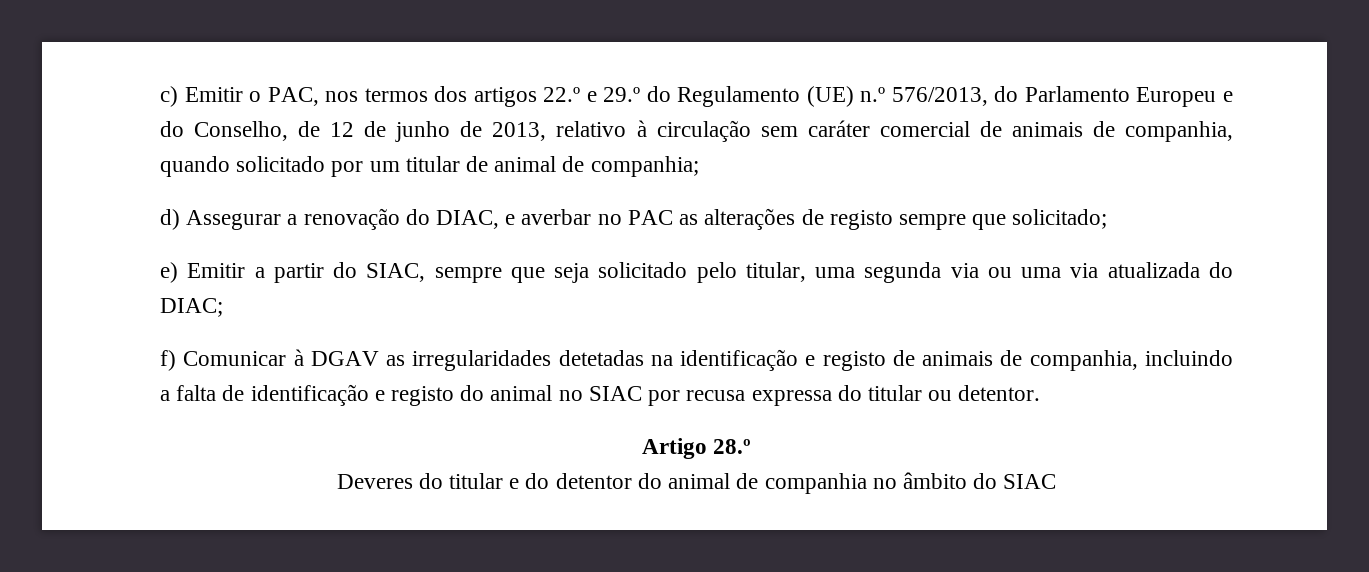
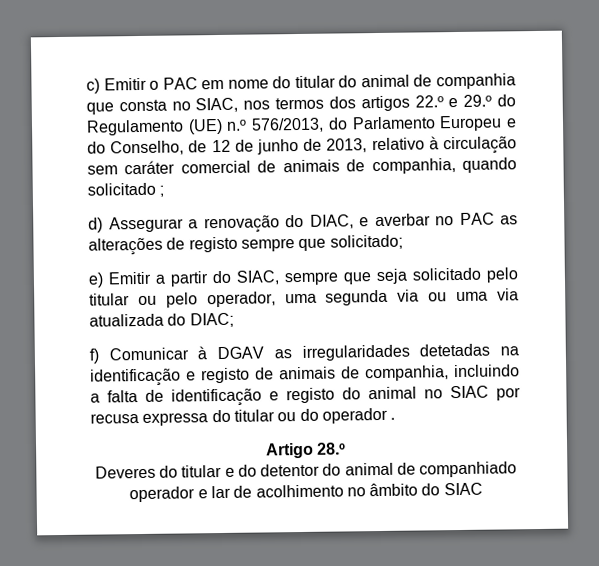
- c) Emitir o PAC, nos termos dos artigos 22.º e 29.º do Regulamento (UE) n.º 576/2013, do Parlamento Europeu e do Conselho, de 12 de junho de 2013, relativo à circulação sem caráter comercial de animais de companhia, quando solicitado por um titular de animal de companhia;
+ c) Emitir o PAC em nome do titular do animal de companhia que consta no SIAC, nos termos dos artigos 22.º e 29.º do Regulamento (UE) n.º 576/2013, do Parlamento Europeu e do Conselho, de 12 de junho de 2013, relativo à circulação sem caráter comercial de animais de companhia, quando solicitado ;
- e) Emitir a partir do SIAC, sempre que seja solicitado pelo titular, uma segunda via ou uma via atualizada do DIAC;
+ e) Emitir a partir do SIAC, sempre que seja solicitado pelo titular ou pelo operador, uma segunda via ou uma via atualizada do DIAC;
- f) Comunicar à DGAV as irregularidades detetadas na identificação e registo de animais de companhia, incluindo a falta de identificação e registo do animal no SIAC por recusa expressa do titular ou detentor.
+ f) Comunicar à DGAV as irregularidades detetadas na identificação e registo de animais de companhia, incluindo a falta de identificação e registo do animal no SIAC por recusa expressa do titular ou do operador .
- Deveres do titular e do detentor do animal de companhia no âmbito do SIAC
+ Deveres do titular e do detentor do animal de companhiado operador e lar de acolhimento no âmbito do SIAC

